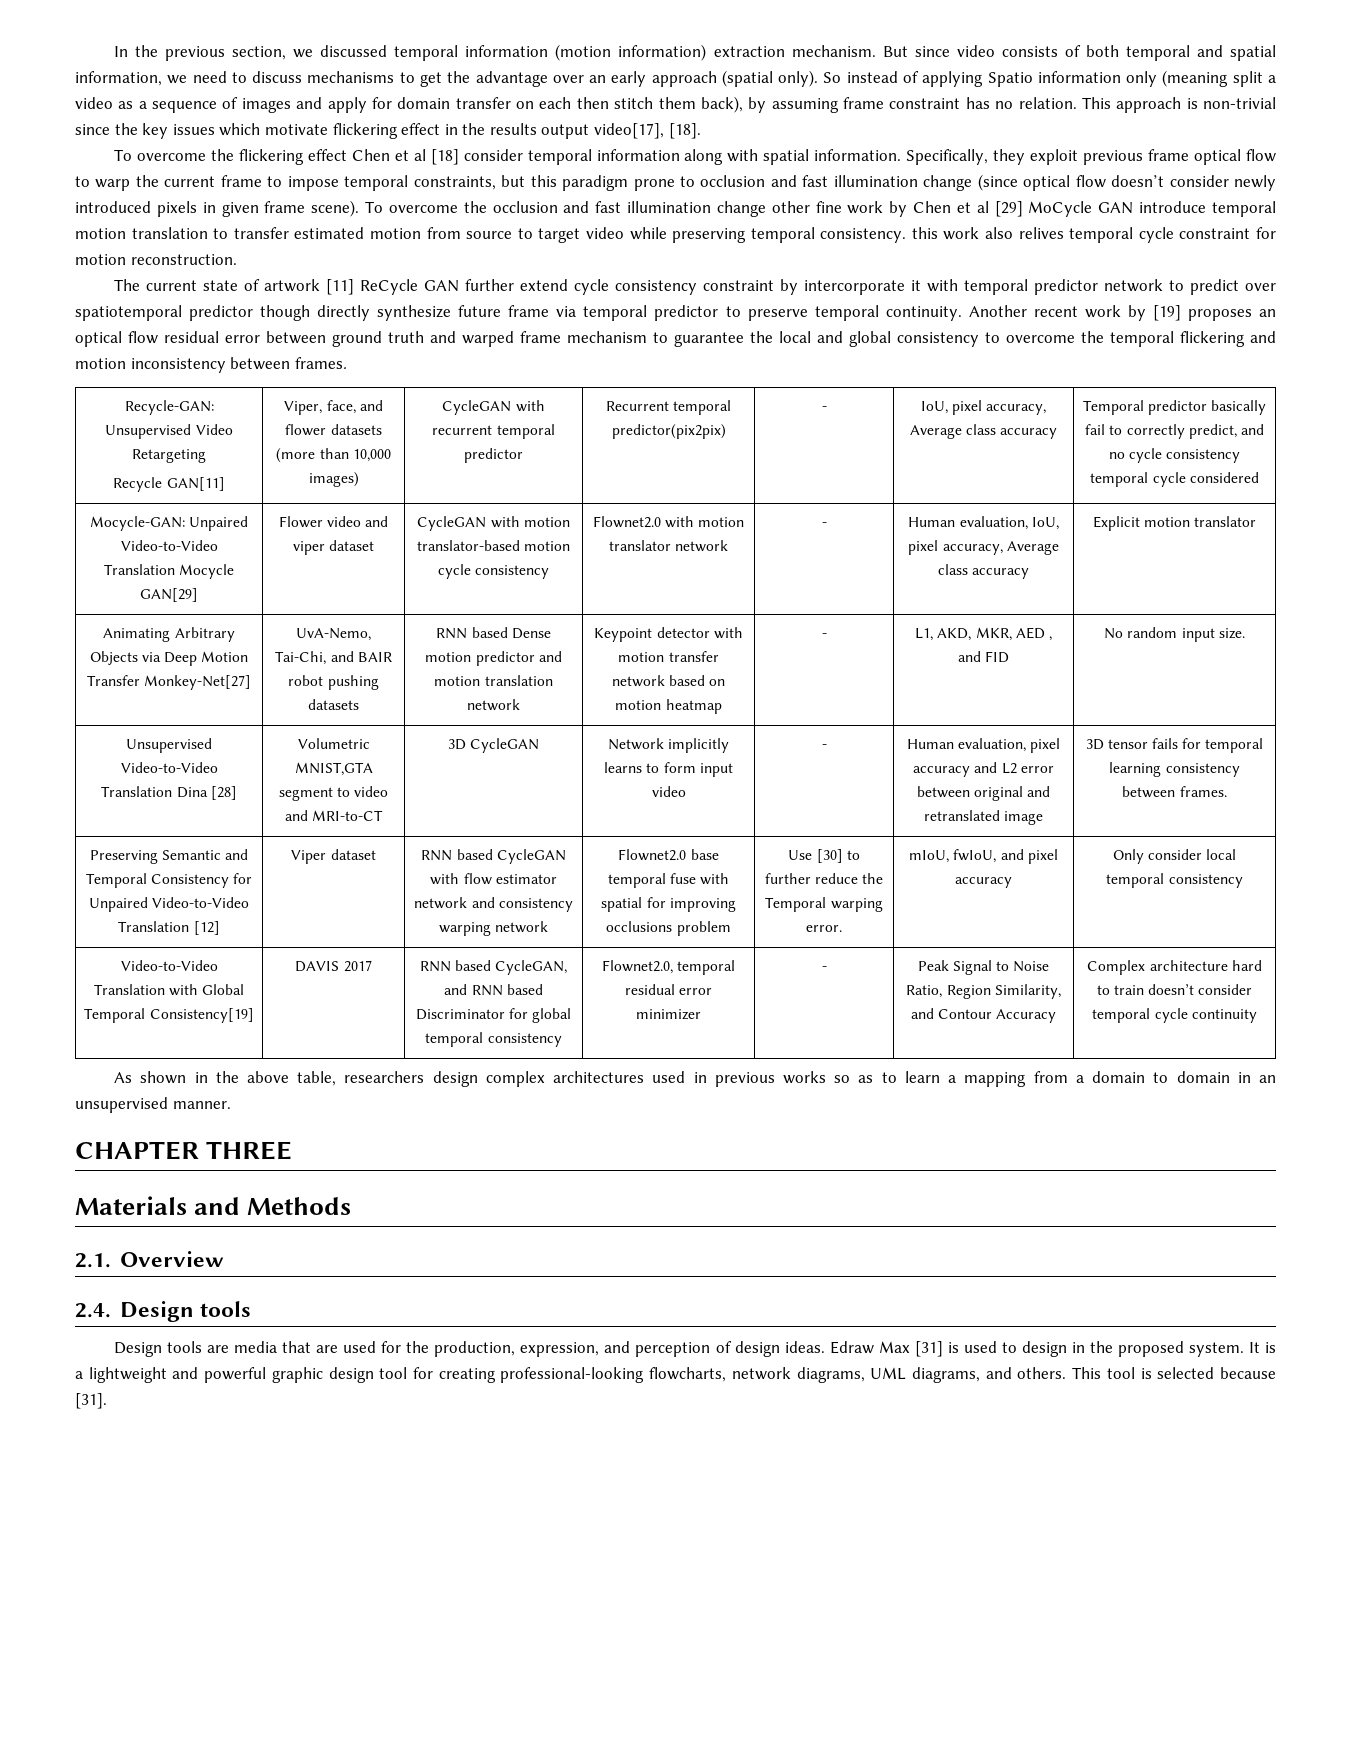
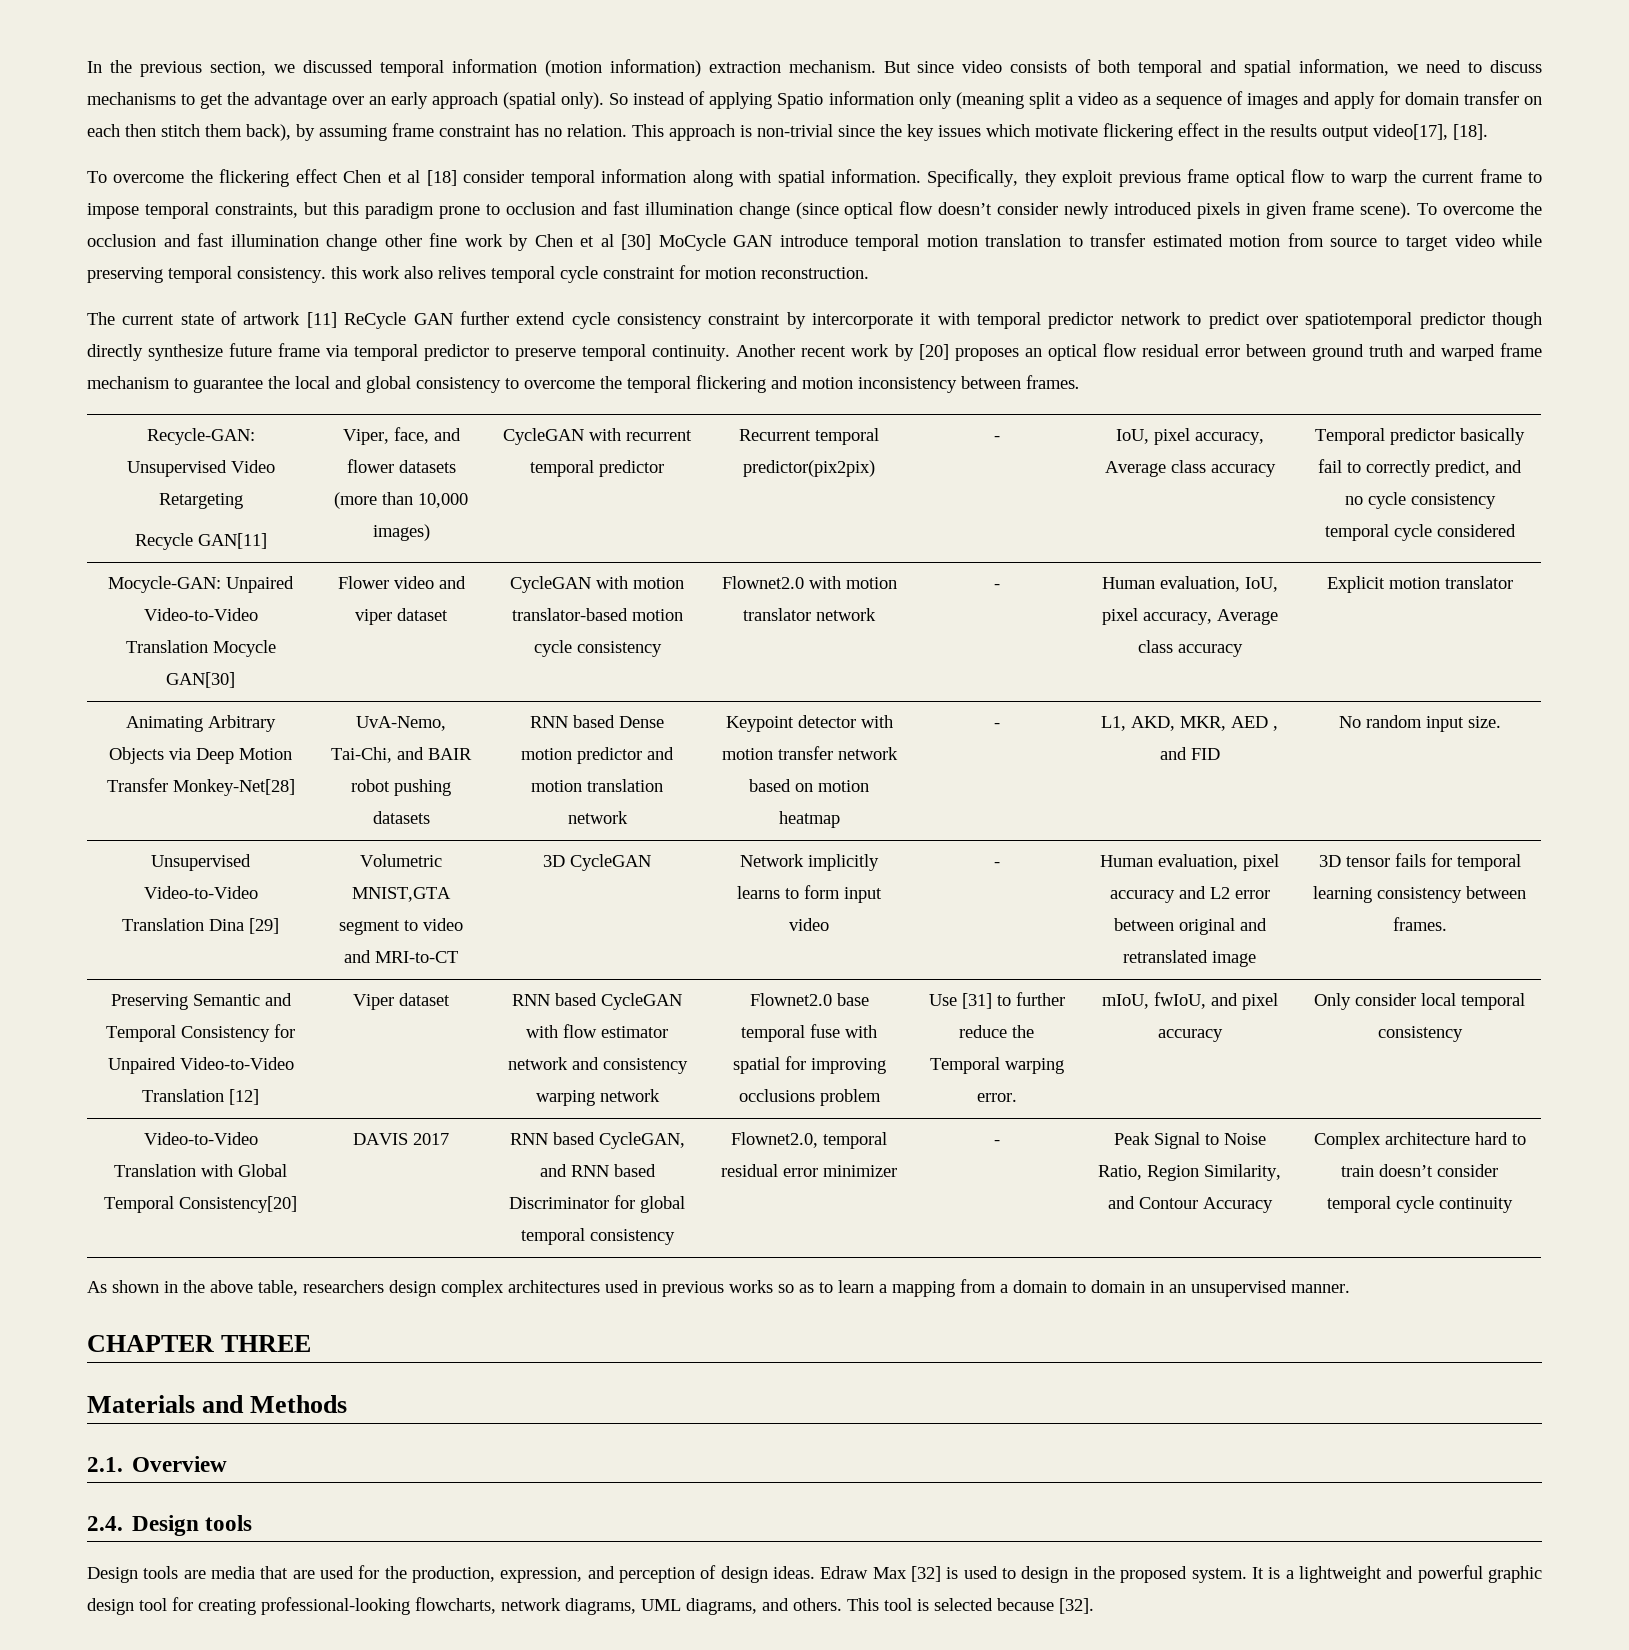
- To overcome the occlusion and fast illumination change other fine work by Chen et al [29] MoCycle GAN introduce temporal motion translation to transfer estimated motion from source to target video while preserving temporal consistency. this work also relives temporal cycle constraint for motion reconstruction.
+ To overcome the occlusion and fast illumination change other fine work by Chen et al [30] MoCycle GAN introduce temporal motion translation to transfer estimated motion from source to target video while preserving temporal consistency. this work also relives temporal cycle constraint for motion reconstruction.
- Another recent work by [19] proposes an optical flow residual error between ground truth and warped frame mechanism to guarantee the local and global consistency to overcome the temporal flickering and motion inconsistency between frames.
+ Another recent work by [20] proposes an optical flow residual error between ground truth and warped frame mechanism to guarantee the local and global consistency to overcome the temporal flickering and motion inconsistency between frames.
- Mocycle-GAN: Unpaired Video-to-Video Translation Mocycle GAN[29] | Flower video and viper dataset | CycleGAN with motion translator-based motion cycle consistency | Flownet2.0 with motion translator network | - | Human evaluation, IoU, pixel accuracy, Average class accuracy | Explicit motion translator
+ Mocycle-GAN: Unpaired Video-to-Video Translation Mocycle GAN[30] | Flower video and viper dataset | CycleGAN with motion translator-based motion cycle consistency | Flownet2.0 with motion translator network | - | Human evaluation, IoU, pixel accuracy, Average class accuracy | Explicit motion translator
- Animating Arbitrary Objects via Deep Motion Transfer Monkey-Net[27]
+ Animating Arbitrary Objects via Deep Motion Transfer Monkey-Net[28]
- Unsupervised Video-to-Video Translation Dina [28]
+ Unsupervised Video-to-Video Translation Dina [29]
- Use [30] to further reduce the Temporal warping error.
+ Use [31] to further reduce the Temporal warping error.
- Video-to-Video Translation with Global Temporal Consistency[19]
+ Video-to-Video Translation with Global Temporal Consistency[20]
- Edraw Max [31] is used to design in the proposed system.
+ Edraw Max [32] is used to design in the proposed system.
- This tool is selected because [31].
+ This tool is selected because [32].

